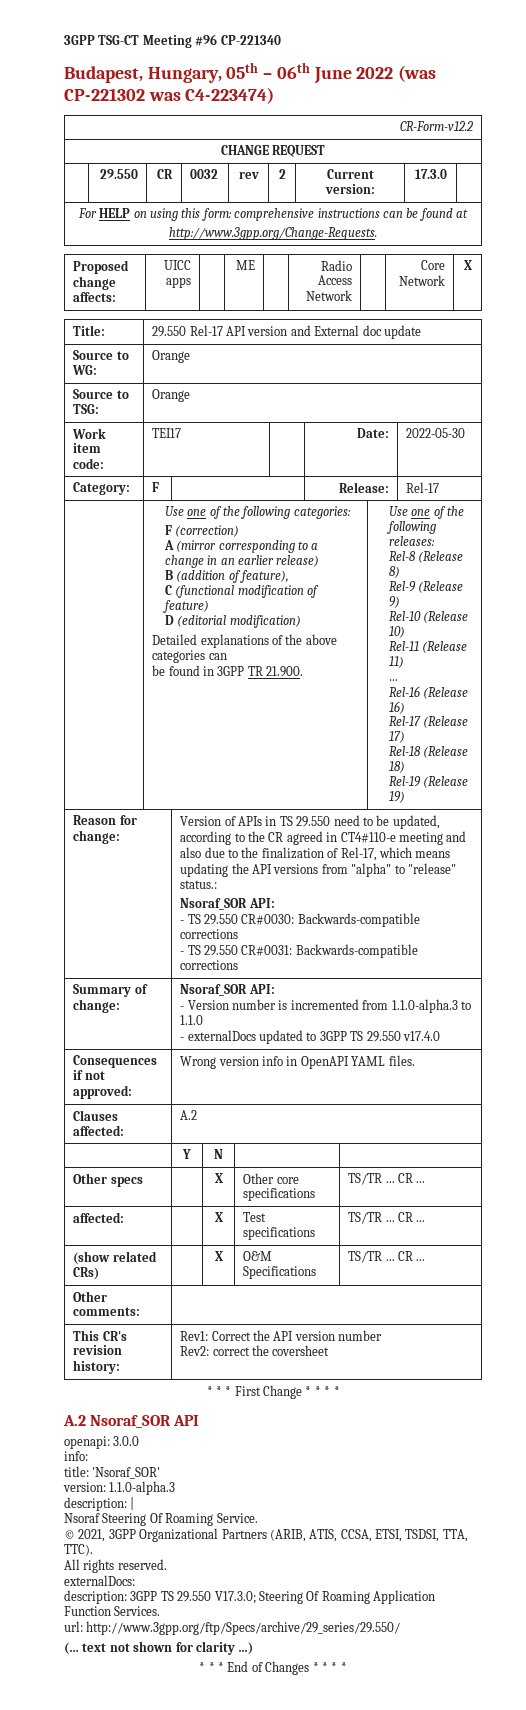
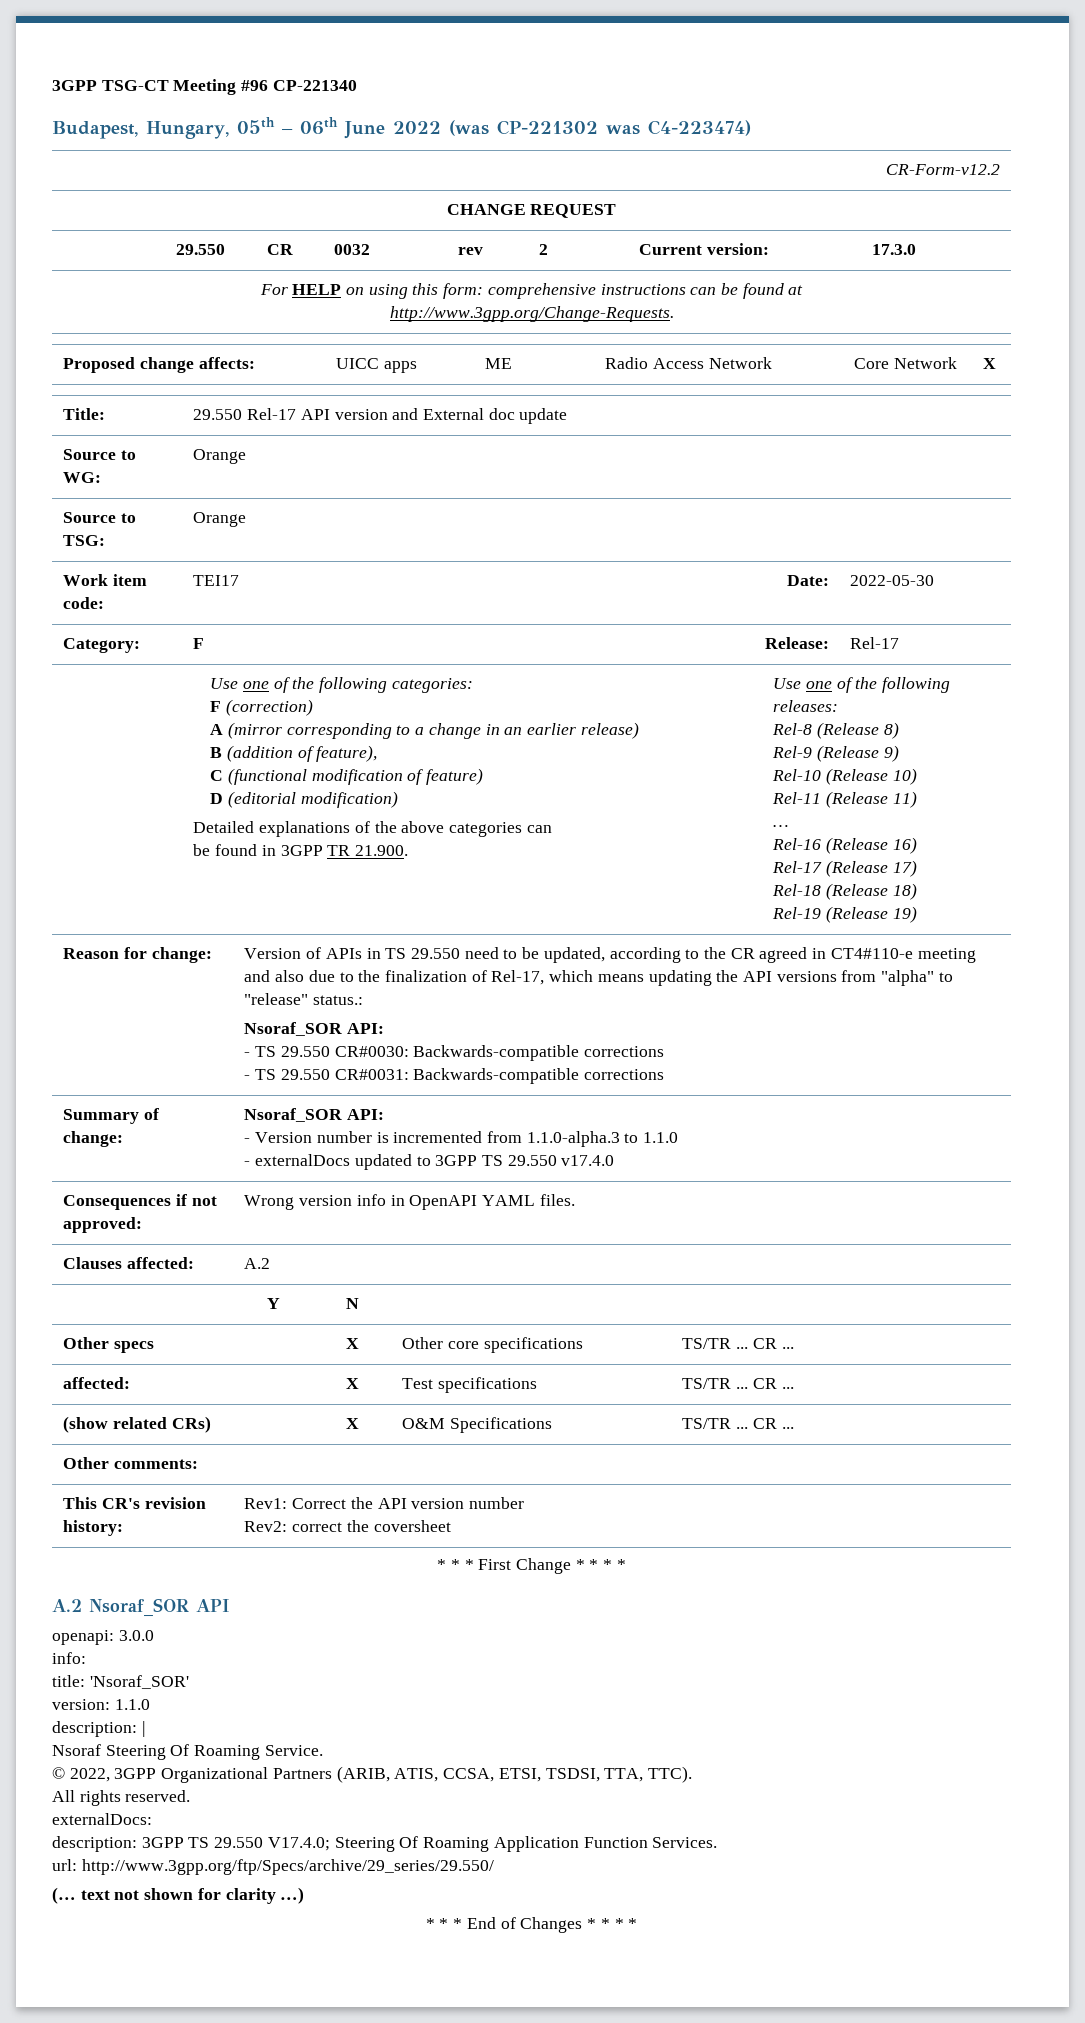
- version: 1.1.0-alpha.3
+ version: 1.1.0
- © 2021, 3GPP Organizational Partners (ARIB, ATIS, CCSA, ETSI, TSDSI, TTA, TTC).
+ © 2022, 3GPP Organizational Partners (ARIB, ATIS, CCSA, ETSI, TSDSI, TTA, TTC).
- description: 3GPP TS 29.550 V17.3.0; Steering Of Roaming Application Function Services.
+ description: 3GPP TS 29.550 V17.4.0; Steering Of Roaming Application Function Services.

